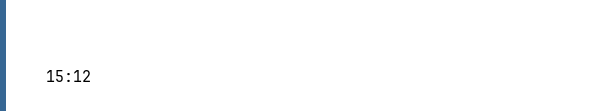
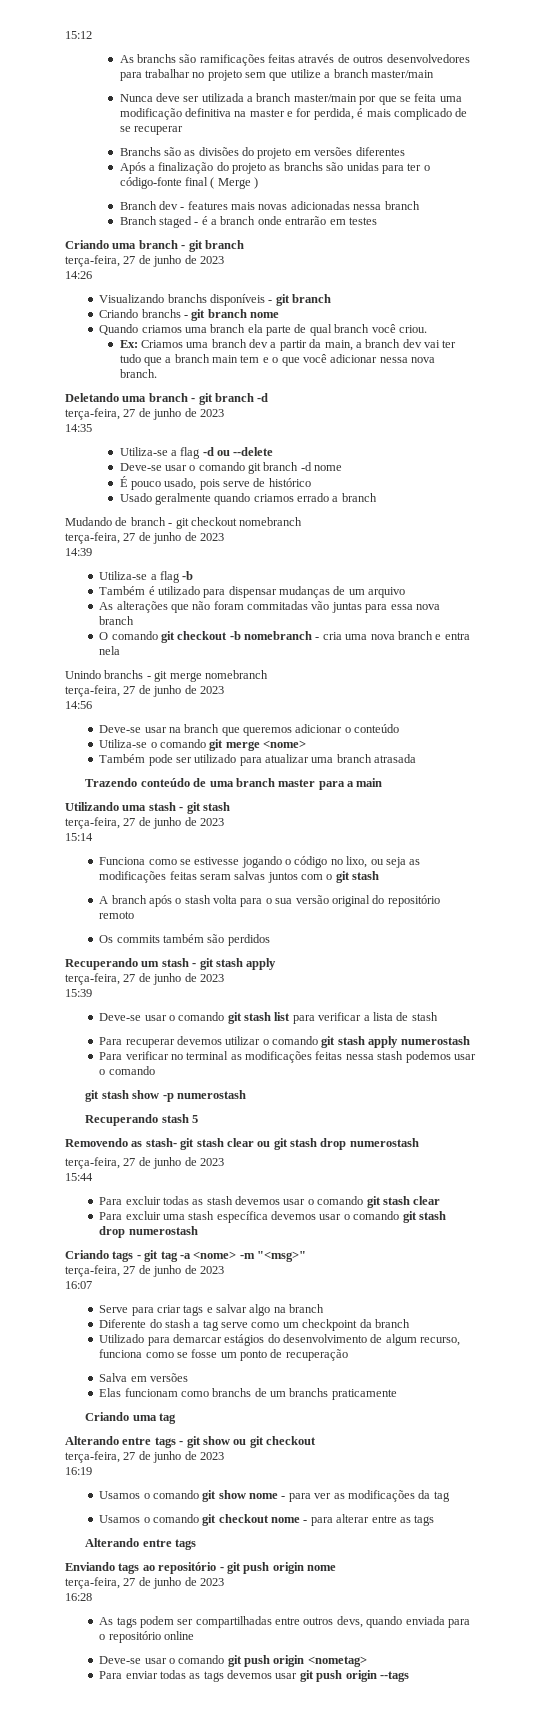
+ As branchs são ramificações feitas através de outros desenvolvedores para trabalhar no projeto sem que utilize a branch master/main
+ Nunca deve ser utilizada a branch master/main por que se feita uma modificação definitiva na master e for perdida, é mais complicado de se recuperar
+ Branchs são as divisões do projeto em versões diferentes
+ Após a finalização do projeto as branchs são unidas para ter o código-fonte final ( Merge )
+ Branch dev - features mais novas adicionadas nessa branch
+ Branch staged - é a branch onde entrarão em testes
+ Criando uma branch - git branch
+ terça-feira, 27 de junho de 2023
+ 14:26
+ Visualizando branchs disponíveis - git branch
+ Criando branchs - git branch nome
+ Quando criamos uma branch ela parte de qual branch você criou.
+ Ex: Criamos uma branch dev a partir da main, a branch dev vai ter tudo que a branch main tem e o que você adicionar nessa nova branch.
+ Deletando uma branch - git branch -d
+ terça-feira, 27 de junho de 2023
+ 14:35
+ Utiliza-se a flag -d ou --delete
+ Deve-se usar o comando git branch -d nome
+ É pouco usado, pois serve de histórico
+ Usado geralmente quando criamos errado a branch
+ Mudando de branch - git checkout nomebranch
+ terça-feira, 27 de junho de 2023
+ 14:39
+ Utiliza-se a flag -b
+ Também é utilizado para dispensar mudanças de um arquivo
+ As alterações que não foram commitadas vão juntas para essa nova branch
+ O comando git checkout -b nomebranch - cria uma nova branch e entra nela
+ Unindo branchs - git merge nomebranch
+ terça-feira, 27 de junho de 2023
+ 14:56
+ Deve-se usar na branch que queremos adicionar o conteúdo
+ Utiliza-se o comando git merge <nome>
+ Também pode ser utilizado para atualizar uma branch atrasada
+ Trazendo conteúdo de uma branch master para a main
+ Utilizando uma stash - git stash
+ terça-feira, 27 de junho de 2023
+ 15:14
+ Funciona como se estivesse jogando o código no lixo, ou seja as modificações feitas seram salvas juntos com o git stash
+ A branch após o stash volta para o sua versão original do repositório remoto
+ Os commits também são perdidos
+ Recuperando um stash - git stash apply
+ terça-feira, 27 de junho de 2023
+ 15:39
+ Deve-se usar o comando git stash list para verificar a lista de stash
+ Para recuperar devemos utilizar o comando git stash apply numerostash
+ Para verificar no terminal as modificações feitas nessa stash podemos usar o comando
+ git stash show -p numerostash
+ Recuperando stash 5
+ Removendo as stash- git stash clear ou git stash drop numerostash
+ terça-feira, 27 de junho de 2023
+ 15:44
+ Para excluir todas as stash devemos usar o comando git stash clear
+ Para excluir uma stash específica devemos usar o comando git stash drop numerostash
+ Criando tags - git tag -a <nome> -m "<msg>"
+ terça-feira, 27 de junho de 2023
+ 16:07
+ Serve para criar tags e salvar algo na branch
+ Diferente do stash a tag serve como um checkpoint da branch
+ Utilizado para demarcar estágios do desenvolvimento de algum recurso, funciona como se fosse um ponto de recuperação
+ Salva em versões
+ Elas funcionam como branchs de um branchs praticamente
+ Criando uma tag
+ Alterando entre tags - git show ou git checkout
+ terça-feira, 27 de junho de 2023
+ 16:19
+ Usamos o comando git show nome - para ver as modificações da tag
+ Usamos o comando git checkout nome - para alterar entre as tags
+ Alterando entre tags
+ Enviando tags ao repositório - git push origin nome
+ terça-feira, 27 de junho de 2023
+ 16:28
+ As tags podem ser compartilhadas entre outros devs, quando enviada para o repositório online
+ Deve-se usar o comando git push origin <nometag>
+ Para enviar todas as tags devemos usar git push origin --tags

